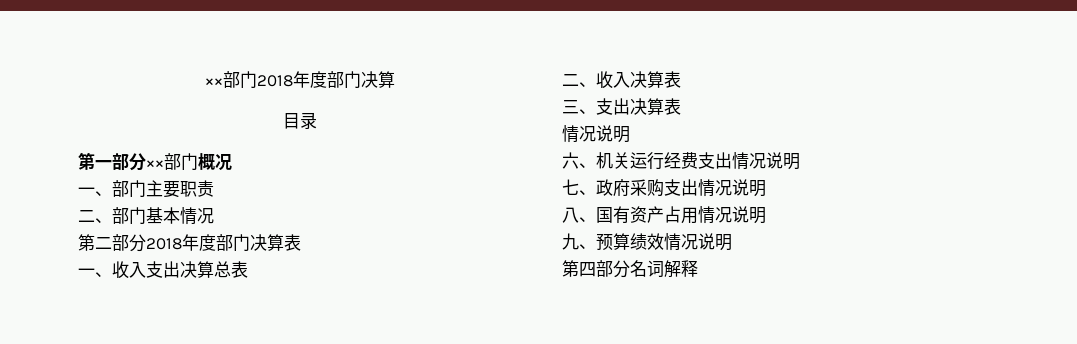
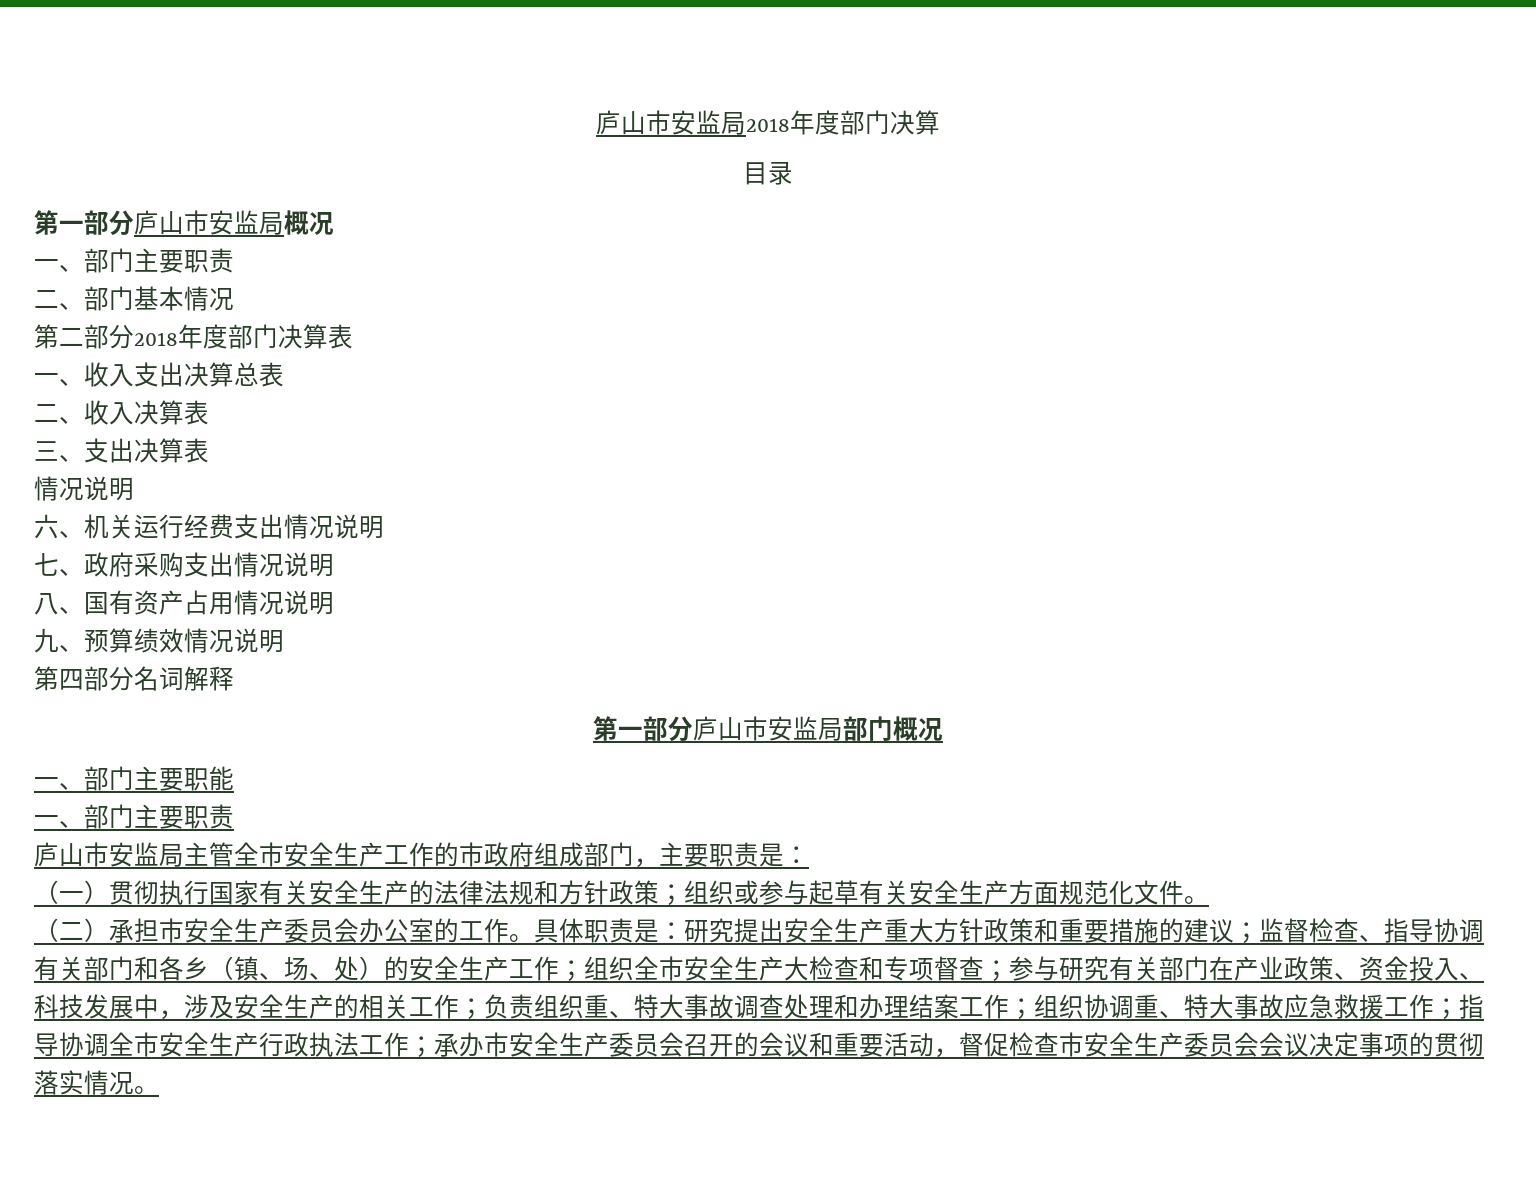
- ××部门2018年度部门决算
+ 庐山市安监局2018年度部门决算
- 第一部分××部门概况
+ 第一部分庐山市安监局概况
+ 第一部分庐山市安监局部门概况
+ 一、部门主要职能
+ 一、部门主要职责
+ 庐山市安监局主管全市安全生产工作的市政府组成部门，主要职责是：
+ （一）贯彻执行国家有关安全生产的法律法规和方针政策；组织或参与起草有关安全生产方面规范化文件。
+ （二）承担市安全生产委员会办公室的工作。具体职责是：研究提出安全生产重大方针政策和重要措施的建议；监督检查、指导协调有关部门和各乡（镇、场、处）的安全生产工作；组织全市安全生产大检查和专项督查；参与研究有关部门在产业政策、资金投入、科技发展中，涉及安全生产的相关工作；负责组织重、特大事故调查处理和办理结案工作；组织协调重、特大事故应急救援工作；指导协调全市安全生产行政执法工作；承办市安全生产委员会召开的会议和重要活动，督促检查市安全生产委员会会议决定事项的贯彻落实情况。

